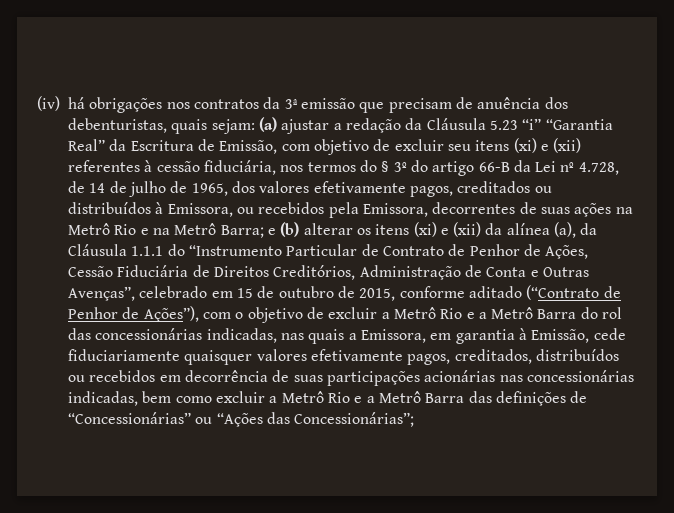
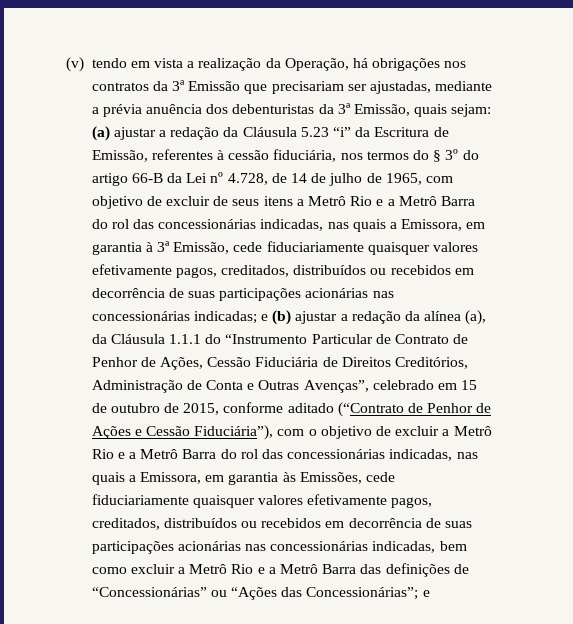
- (iv) há obrigações nos contratos da 3ª emissão que precisam de anuência dos debenturistas, quais sejam:
+ (v) tendo em vista a realização da Operação, há obrigações nos contratos da 3ª Emissão que precisariam ser ajustadas, mediante a prévia anuência dos debenturistas da 3ª Emissão, quais sejam:
- (a) ajustar a redação da Cláusula 5.23 “i” “Garantia Real” da Escritura de Emissão, com objetivo de excluir seu itens (xi) e (xii) referentes à cessão fiduciária, nos termos do § 3º do artigo 66-B da Lei nº 4.728, de 14 de julho de 1965, dos valores efetivamente pagos, creditados ou distribuídos à Emissora, ou recebidos pela Emissora, decorrentes de suas ações na Metrô Rio e na Metrô Barra; e (b) alterar os itens (xi) e (xii) da alínea (a), da Cláusula 1.1.1 do “Instrumento Particular de Contrato de Penhor de Ações, Cessão Fiduciária de Direitos Creditórios, Administração de Conta e Outras Avenças”, celebrado em 15 de outubro de 2015, conforme aditado (“Contrato de Penhor de Ações”), com o objetivo de excluir a Metrô Rio e a Metrô Barra do rol das concessionárias indicadas, nas quais a Emissora, em garantia à Emissão, cede fiduciariamente quaisquer valores efetivamente pagos, creditados, distribuídos ou recebidos em decorrência de suas participações acionárias nas concessionárias indicadas, bem como excluir a Metrô Rio e a Metrô Barra das definições de “Concessionárias” ou “Ações das Concessionárias”;
+ (a) ajustar a redação da Cláusula 5.23 “i” da Escritura de Emissão, referentes à cessão fiduciária, nos termos do § 3º do artigo 66-B da Lei nº 4.728, de 14 de julho de 1965, com objetivo de excluir de seus itens a Metrô Rio e a Metrô Barra do rol das concessionárias indicadas, nas quais a Emissora, em garantia à 3ª Emissão, cede fiduciariamente quaisquer valores efetivamente pagos, creditados, distribuídos ou recebidos em decorrência de suas participações acionárias nas concessionárias indicadas; e (b) ajustar a redação da alínea (a), da Cláusula 1.1.1 do “Instrumento Particular de Contrato de Penhor de Ações, Cessão Fiduciária de Direitos Creditórios, Administração de Conta e Outras Avenças”, celebrado em 15 de outubro de 2015, conforme aditado (“Contrato de Penhor de Ações e Cessão Fiduciária”), com o objetivo de excluir a Metrô Rio e a Metrô Barra do rol das concessionárias indicadas, nas quais a Emissora, em garantia às Emissões, cede fiduciariamente quaisquer valores efetivamente pagos, creditados, distribuídos ou recebidos em decorrência de suas participações acionárias nas concessionárias indicadas, bem como excluir a Metrô Rio e a Metrô Barra das definições de “Concessionárias” ou “Ações das Concessionárias”; e

